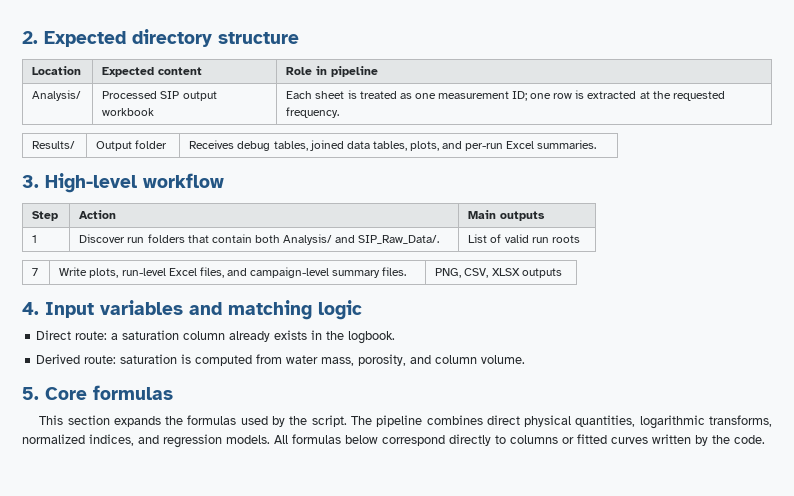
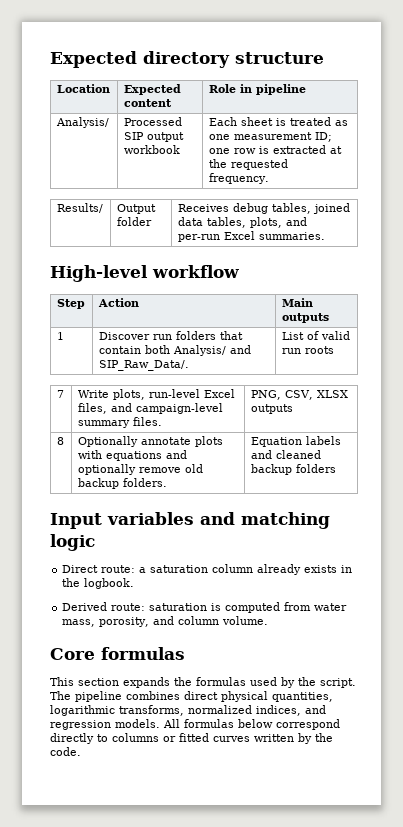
- 2. Expected directory structure
+ Expected directory structure
- 3. High-level workflow
+ High-level workflow
- 4. Input variables and matching logic
+ 8 | Optionally annotate plots with equations and optionally remove old backup folders. | Equation labels and cleaned backup folders
+ Input variables and matching logic
- 5. Core formulas
+ Core formulas

